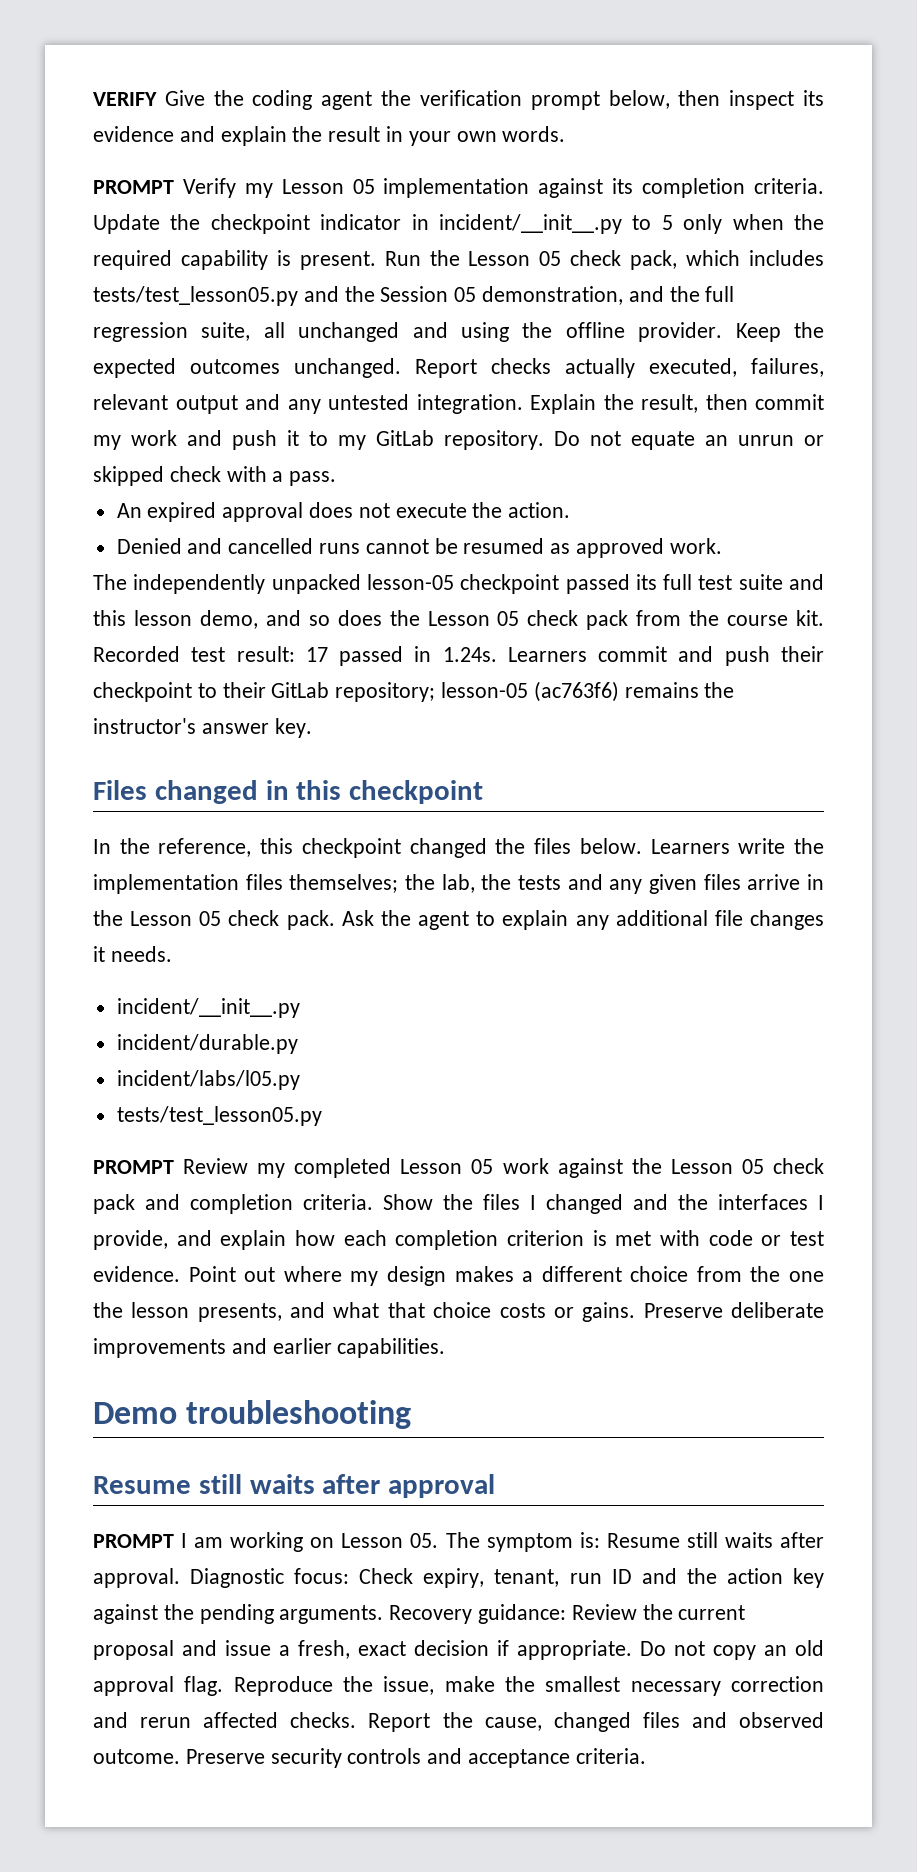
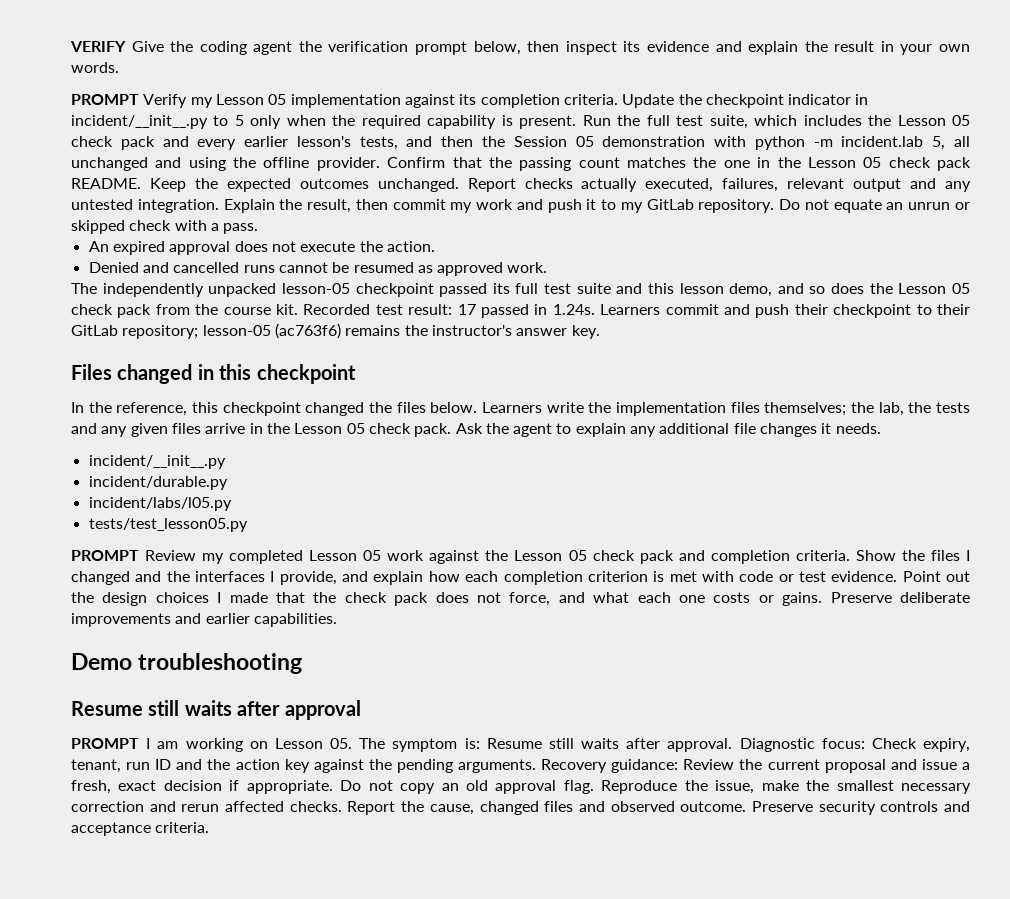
- Run the Lesson 05 check pack, which includes tests/test_lesson05.py and the Session 05 demonstration, and the full regression suite, all unchanged and using the offline provider.
+ Run the full test suite, which includes the Lesson 05 check pack and every earlier lesson's tests, and then the Session 05 demonstration with python -m incident.lab 5, all unchanged and using the offline provider.
+ Confirm that the passing count matches the one in the Lesson 05 check pack README.
- Point out where my design makes a different choice from the one the lesson presents, and what that choice costs or gains.
+ Point out the design choices I made that the check pack does not force, and what each one costs or gains.

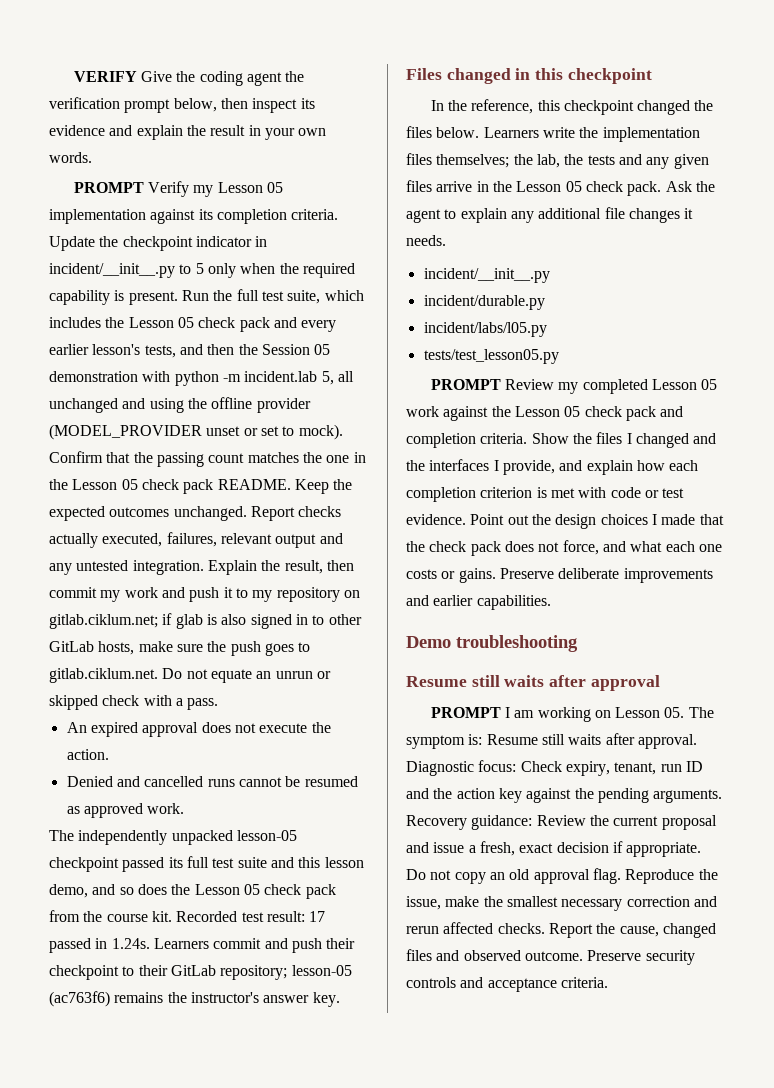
- Run the full test suite, which includes the Lesson 05 check pack and every earlier lesson's tests, and then the Session 05 demonstration with python -m incident.lab 5, all unchanged and using the offline provider.
+ Run the full test suite, which includes the Lesson 05 check pack and every earlier lesson's tests, and then the Session 05 demonstration with python -m incident.lab 5, all unchanged and using the offline provider (MODEL_PROVIDER unset or set to mock).
- Explain the result, then commit my work and push it to my GitLab repository. Do not equate an unrun or skipped check with a pass.
+ Explain the result, then commit my work and push it to my repository on gitlab.ciklum.net; if glab is also signed in to other GitLab hosts, make sure the push goes to gitlab.ciklum.net. Do not equate an unrun or skipped check with a pass.

